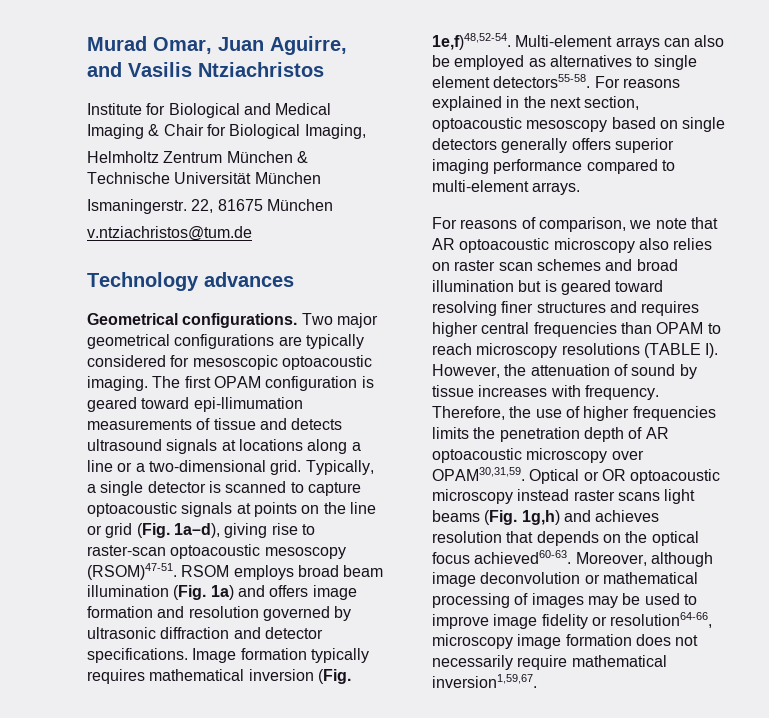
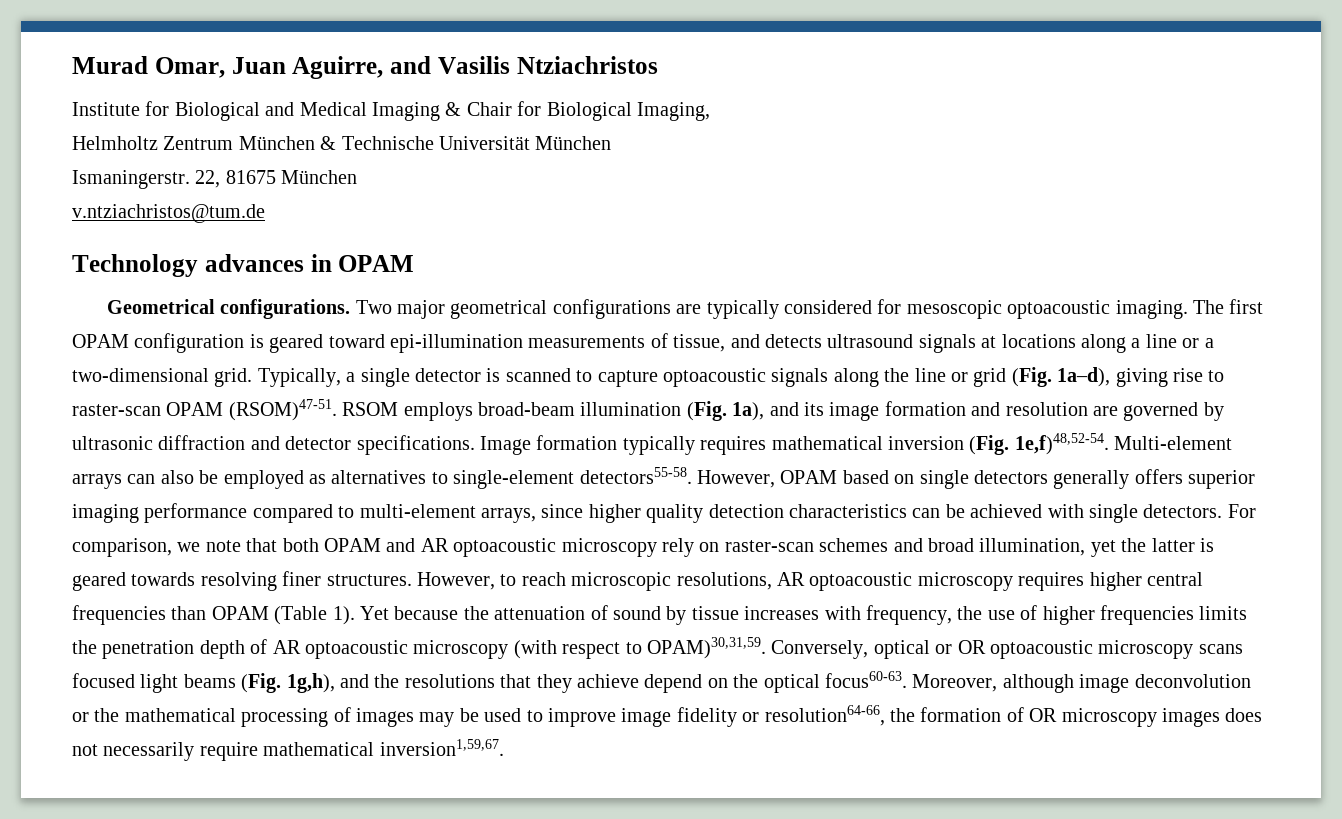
- Technology advances
+ Technology advances in OPAM
- The first OPAM configuration is geared toward epi-llimumation measurements of tissue and detects ultrasound signals at locations along a line or a two-dimensional grid.
+ The first OPAM configuration is geared toward epi-illumination measurements of tissue, and detects ultrasound signals at locations along a line or a two-dimensional grid.
- Typically, a single detector is scanned to capture optoacoustic signals at points on the line or grid (Fig. 1a–d), giving rise to raster-scan optoacoustic mesoscopy (RSOM)47-51.
+ Typically, a single detector is scanned to capture optoacoustic signals along the line or grid (Fig. 1a–d), giving rise to raster-scan OPAM (RSOM)47-51.
- RSOM employs broad beam illumination (Fig. 1a) and offers image formation and resolution governed by ultrasonic diffraction and detector specifications.
+ RSOM employs broad-beam illumination (Fig. 1a), and its image formation and resolution are governed by ultrasonic diffraction and detector specifications.
- Multi-element arrays can also be employed as alternatives to single element detectors55-58. For reasons explained in the next section, optoacoustic mesoscopy based on single detectors generally offers superior imaging performance compared to multi-element arrays.
- For reasons of comparison, we note that AR optoacoustic microscopy also relies on raster scan schemes and broad illumination but is geared toward resolving finer structures and requires higher central frequencies than OPAM to reach microscopy resolutions (TABLE I). However, the attenuation of sound by tissue increases with frequency. Therefore, the use of higher frequencies limits the penetration depth of AR optoacoustic microscopy over OPAM30,31,59. Optical or OR optoacoustic microscopy instead raster scans light beams (Fig. 1g,h) and achieves resolution that depends on the optical focus achieved60-63.
+ Multi-element arrays can also be employed as alternatives to single-element detectors55-58. However, OPAM based on single detectors generally offers superior imaging performance compared to multi-element arrays, since higher quality detection characteristics can be achieved with single detectors. For comparison, we note that both OPAM and AR optoacoustic microscopy rely on raster-scan schemes and broad illumination, yet the latter is geared towards resolving finer structures. However, to reach microscopic resolutions, AR optoacoustic microscopy requires higher central frequencies than OPAM (Table 1). Yet because the attenuation of sound by tissue increases with frequency, the use of higher frequencies limits the penetration depth of AR optoacoustic microscopy (with respect to OPAM)30,31,59. Conversely, optical or OR optoacoustic microscopy scans focused light beams (Fig. 1g,h), and the resolutions that they achieve depend on the optical focus60-63.
- Moreover, although image deconvolution or mathematical processing of images may be used to improve image fidelity or resolution64-66, microscopy image formation does not necessarily require mathematical inversion1,59,67.
+ Moreover, although image deconvolution or the mathematical processing of images may be used to improve image fidelity or resolution64-66, the formation of OR microscopy images does not necessarily require mathematical inversion1,59,67.

